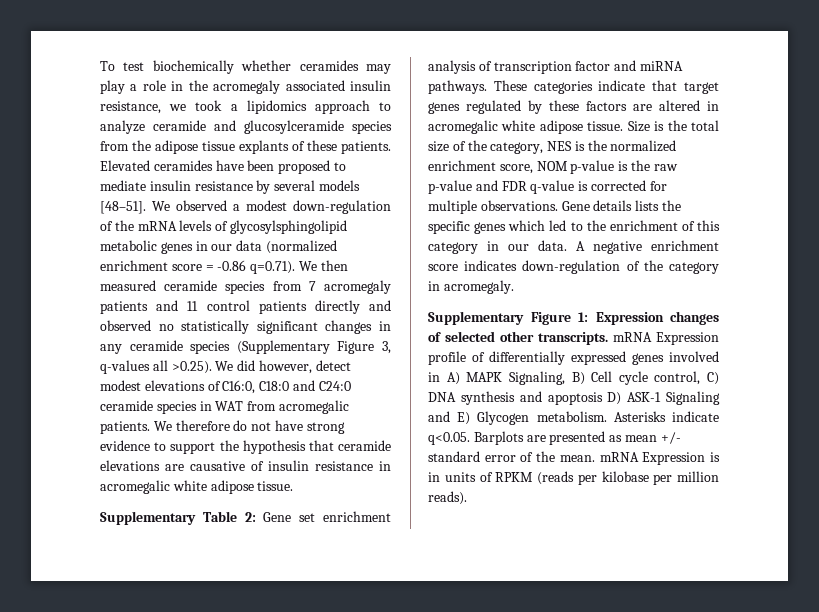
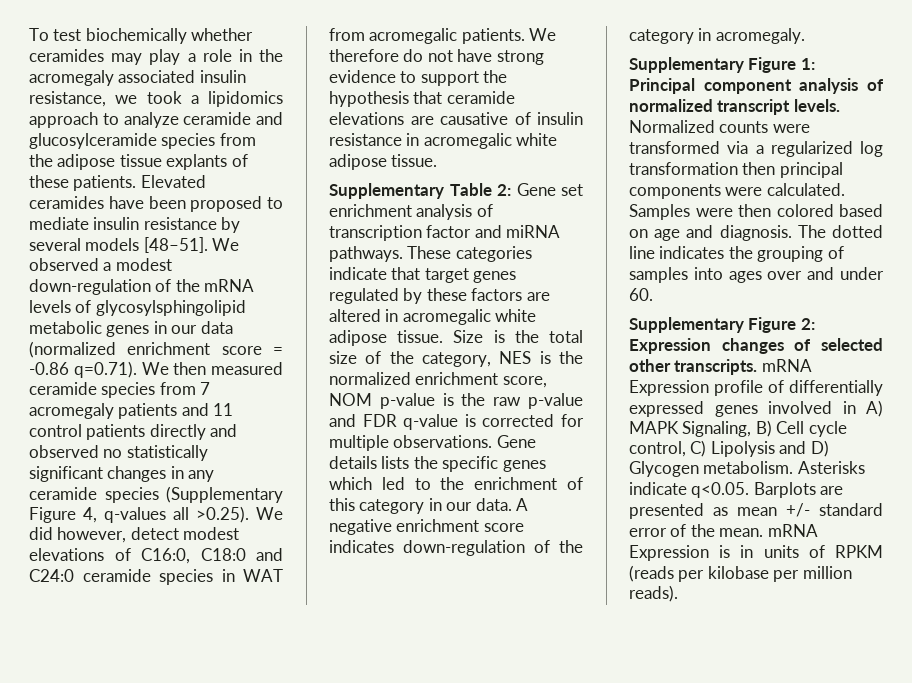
- We observed a modest down-regulation of the mRNA levels of glycosylsphingolipid metabolic genes in our data (normalized enrichment score = -0.86 q=0.71). We then measured ceramide species from 7 acromegaly patients and 11 control patients directly and observed no statistically significant changes in any ceramide species (Supplementary Figure 3, q-values all >0.25). We did however, detect modest elevations of C16:0, C18:0 and C24:0 ceramide species in WAT from acromegalic patients.
+ We observed a modest down-regulation of the mRNA levels of glycosylsphingolipid metabolic genes in our data (normalized enrichment score = -0.86 q=0.71). We then measured ceramide species from 7 acromegaly patients and 11 control patients directly and observed no statistically significant changes in any ceramide species (Supplementary Figure 4, q-values all >0.25). We did however, detect modest elevations of C16:0, C18:0 and C24:0 ceramide species in WAT from acromegalic patients.
- Supplementary Figure 1: Expression changes of selected other transcripts. mRNA Expression profile of differentially expressed genes involved in A) MAPK Signaling, B) Cell cycle control, C) DNA synthesis and apoptosis D) ASK-1 Signaling and E) Glycogen metabolism.
+ Supplementary Figure 1: Principal component analysis of normalized transcript levels. Normalized counts were transformed via a regularized log transformation then principal components were calculated. Samples were then colored based on age and diagnosis. The dotted line indicates the grouping of samples into ages over and under 60.
+ Supplementary Figure 2: Expression changes of selected other transcripts. mRNA Expression profile of differentially expressed genes involved in A) MAPK Signaling, B) Cell cycle control, C) Lipolysis and D) Glycogen metabolism.

